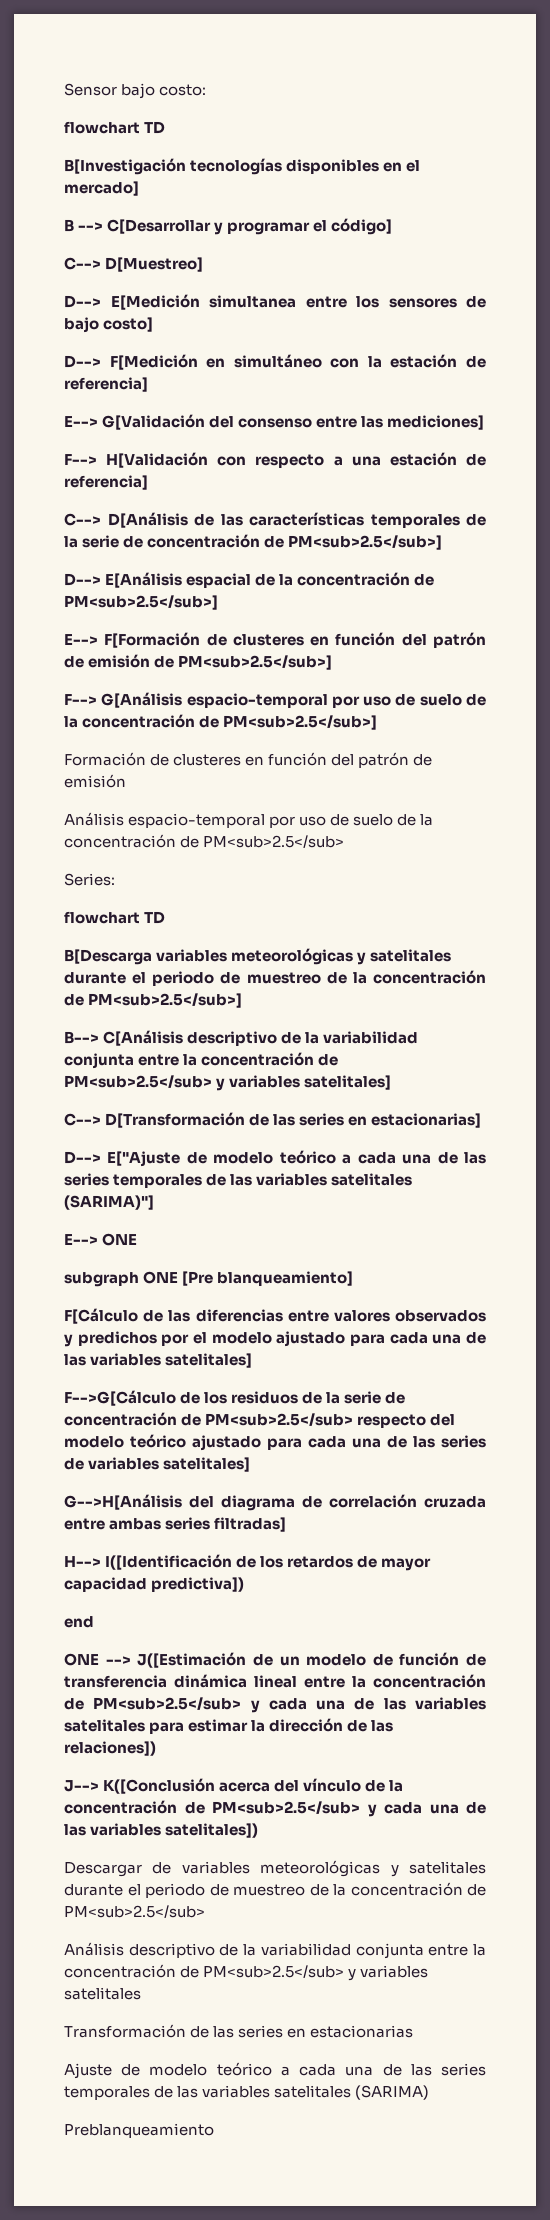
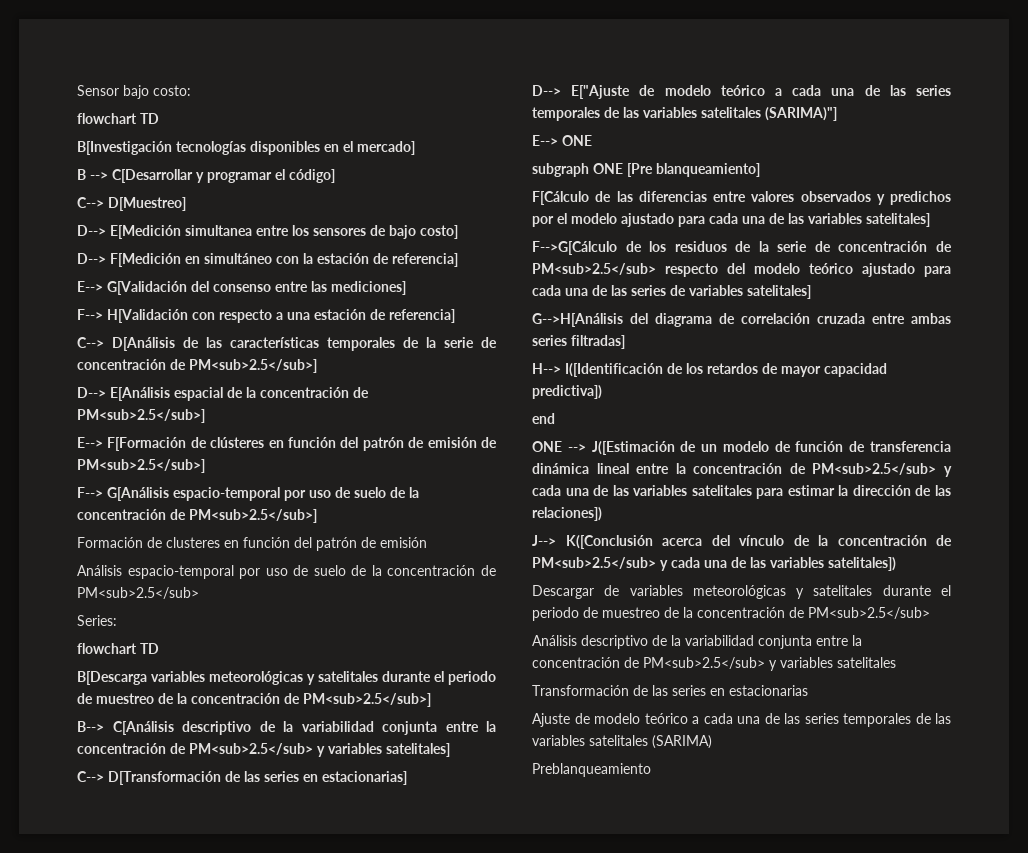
- E--> F[Formación de clusteres en función del patrón de emisión de PM<sub>2.5</sub>]
+ E--> F[Formación de clústeres en función del patrón de emisión de PM<sub>2.5</sub>]

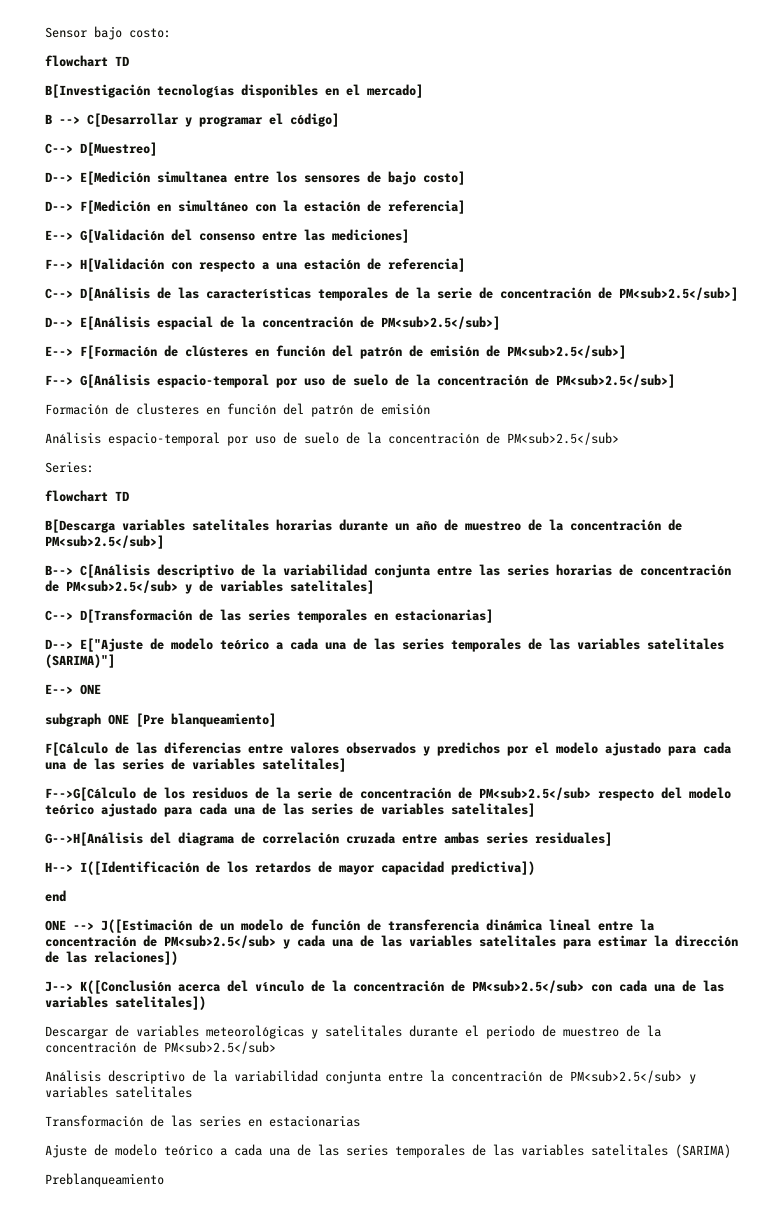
- B[Descarga variables meteorológicas y satelitales durante el periodo de muestreo de la concentración de PM<sub>2.5</sub>]
+ B[Descarga variables satelitales horarias durante un año de muestreo de la concentración de PM<sub>2.5</sub>]
- B--> C[Análisis descriptivo de la variabilidad conjunta entre la concentración de PM<sub>2.5</sub> y variables satelitales]
+ B--> C[Análisis descriptivo de la variabilidad conjunta entre las series horarias de concentración de PM<sub>2.5</sub> y de variables satelitales]
- C--> D[Transformación de las series en estacionarias]
+ C--> D[Transformación de las series temporales en estacionarias]
- F[Cálculo de las diferencias entre valores observados y predichos por el modelo ajustado para cada una de las variables satelitales]
+ F[Cálculo de las diferencias entre valores observados y predichos por el modelo ajustado para cada una de las series de variables satelitales]
- G-->H[Análisis del diagrama de correlación cruzada entre ambas series filtradas]
+ G-->H[Análisis del diagrama de correlación cruzada entre ambas series residuales]
- J--> K([Conclusión acerca del vínculo de la concentración de PM<sub>2.5</sub> y cada una de las variables satelitales])
+ J--> K([Conclusión acerca del vínculo de la concentración de PM<sub>2.5</sub> con cada una de las variables satelitales])

